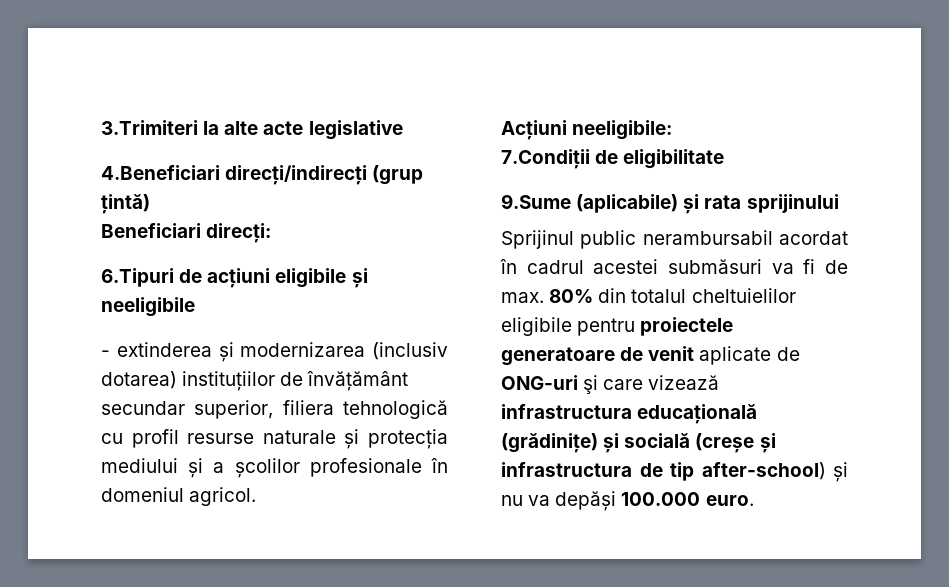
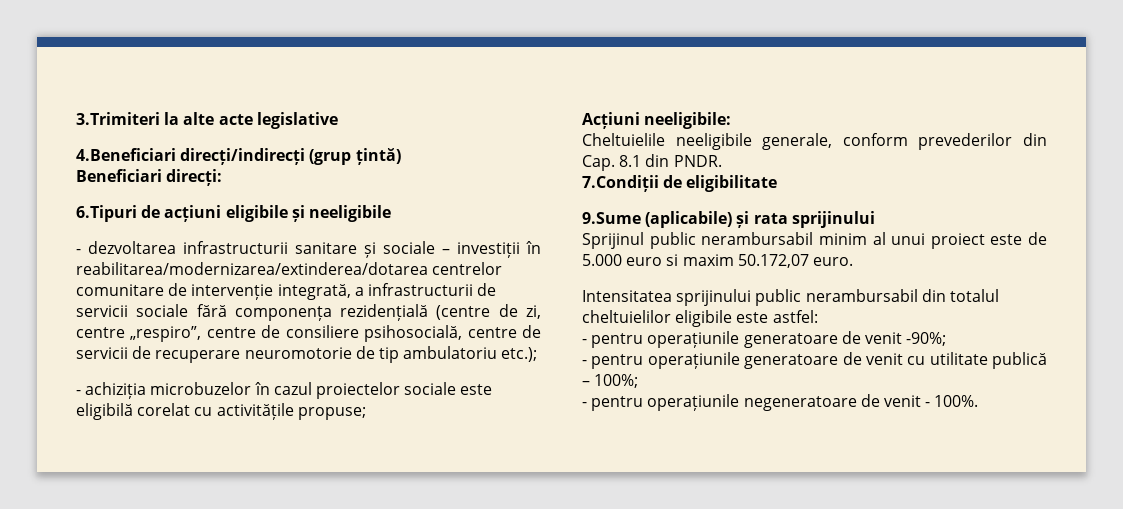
- - extinderea și modernizarea (inclusiv dotarea) instituțiilor de învățământ secundar superior, filiera tehnologică cu profil resurse naturale și protecția mediului și a școlilor profesionale în domeniul agricol.
+ - dezvoltarea infrastructurii sanitare și sociale – investiții în reabilitarea/modernizarea/extinderea/dotarea centrelor comunitare de intervenție integrată, a infrastructurii de servicii sociale fără componența rezidențială (centre de zi, centre „respiro”, centre de consiliere psihosocială, centre de servicii de recuperare neuromotorie de tip ambulatoriu etc.);
+ - achiziția microbuzelor în cazul proiectelor sociale este eligibilă corelat cu activitățile propuse;
  Acțiuni neeligibile:
+ Cheltuielile neeligibile generale, conform prevederilor din Cap. 8.1 din PNDR.
- Sprijinul public nerambursabil acordat în cadrul acestei submăsuri va fi de max. 80% din totalul cheltuielilor eligibile pentru proiectele generatoare de venit aplicate de ONG-uri şi care vizează infrastructura educațională (grădinițe) și socială (creșe și infrastructura de tip after-school) și nu va depăși 100.000 euro.
+ Sprijinul public nerambursabil minim al unui proiect este de 5.000 euro si maxim 50.172,07 euro.
+ Intensitatea sprijinului public nerambursabil din totalul cheltuielilor eligibile este astfel:
+ - pentru operațiunile generatoare de venit -90%;
+ - pentru operațiunile generatoare de venit cu utilitate publică – 100%;
+ - pentru operațiunile negeneratoare de venit - 100%.

